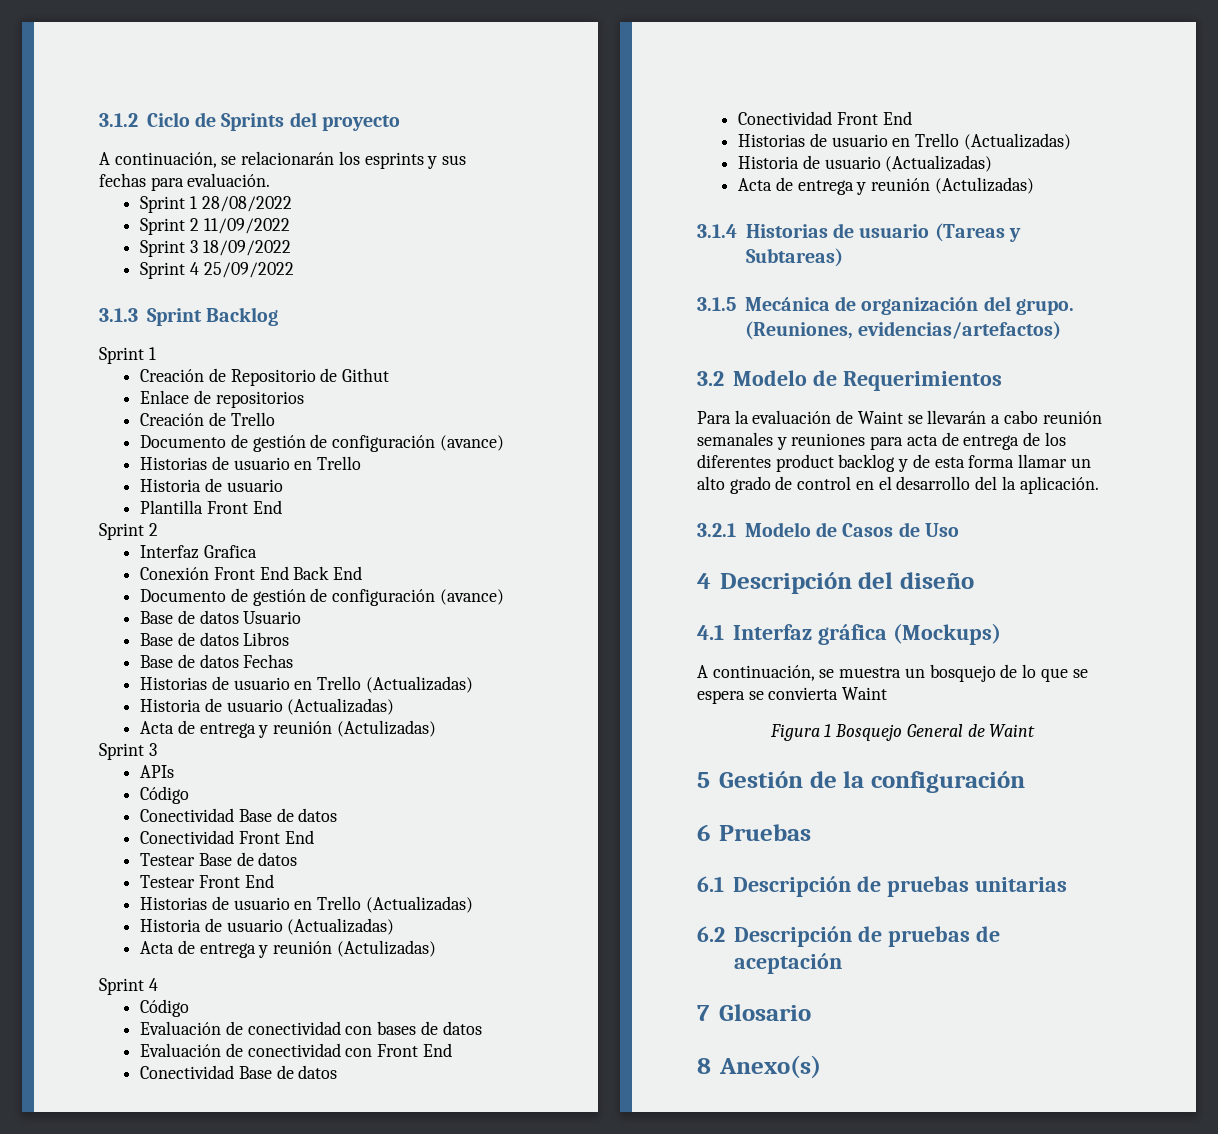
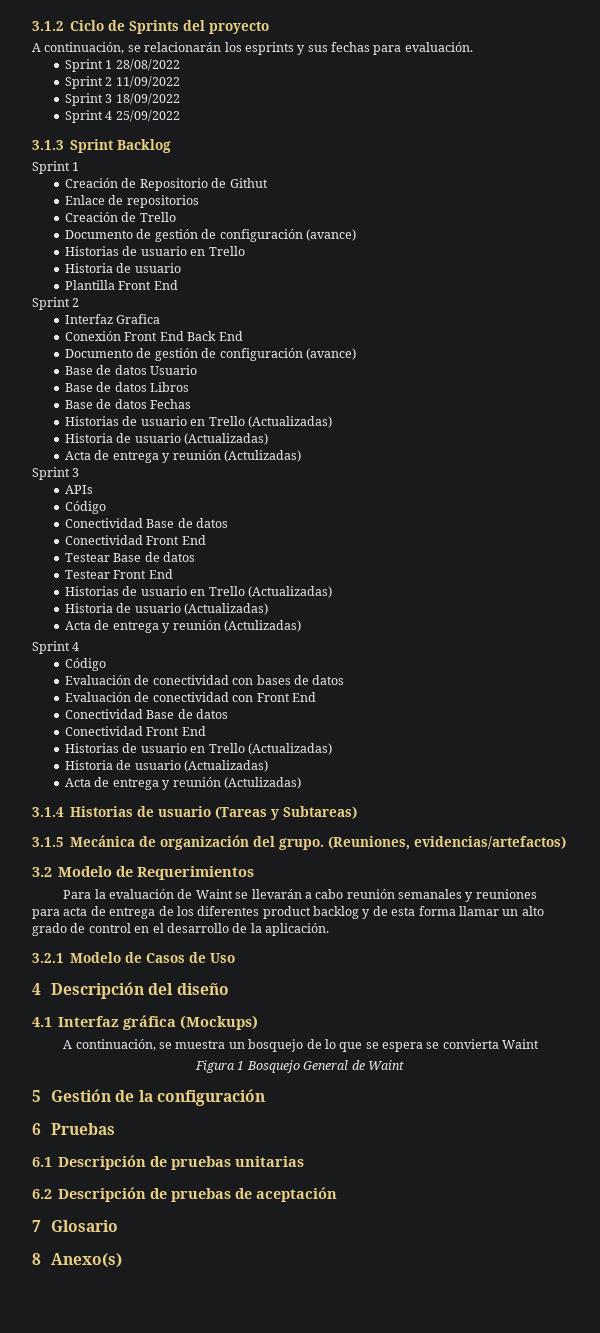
- Para la evaluación de Waint se llevarán a cabo reunión semanales y reuniones para acta de entrega de los diferentes product backlog y de esta forma llamar un alto grado de control en el desarrollo del la aplicación.
+ Para la evaluación de Waint se llevarán a cabo reunión semanales y reuniones para acta de entrega de los diferentes product backlog y de esta forma llamar un alto grado de control en el desarrollo de la aplicación.

